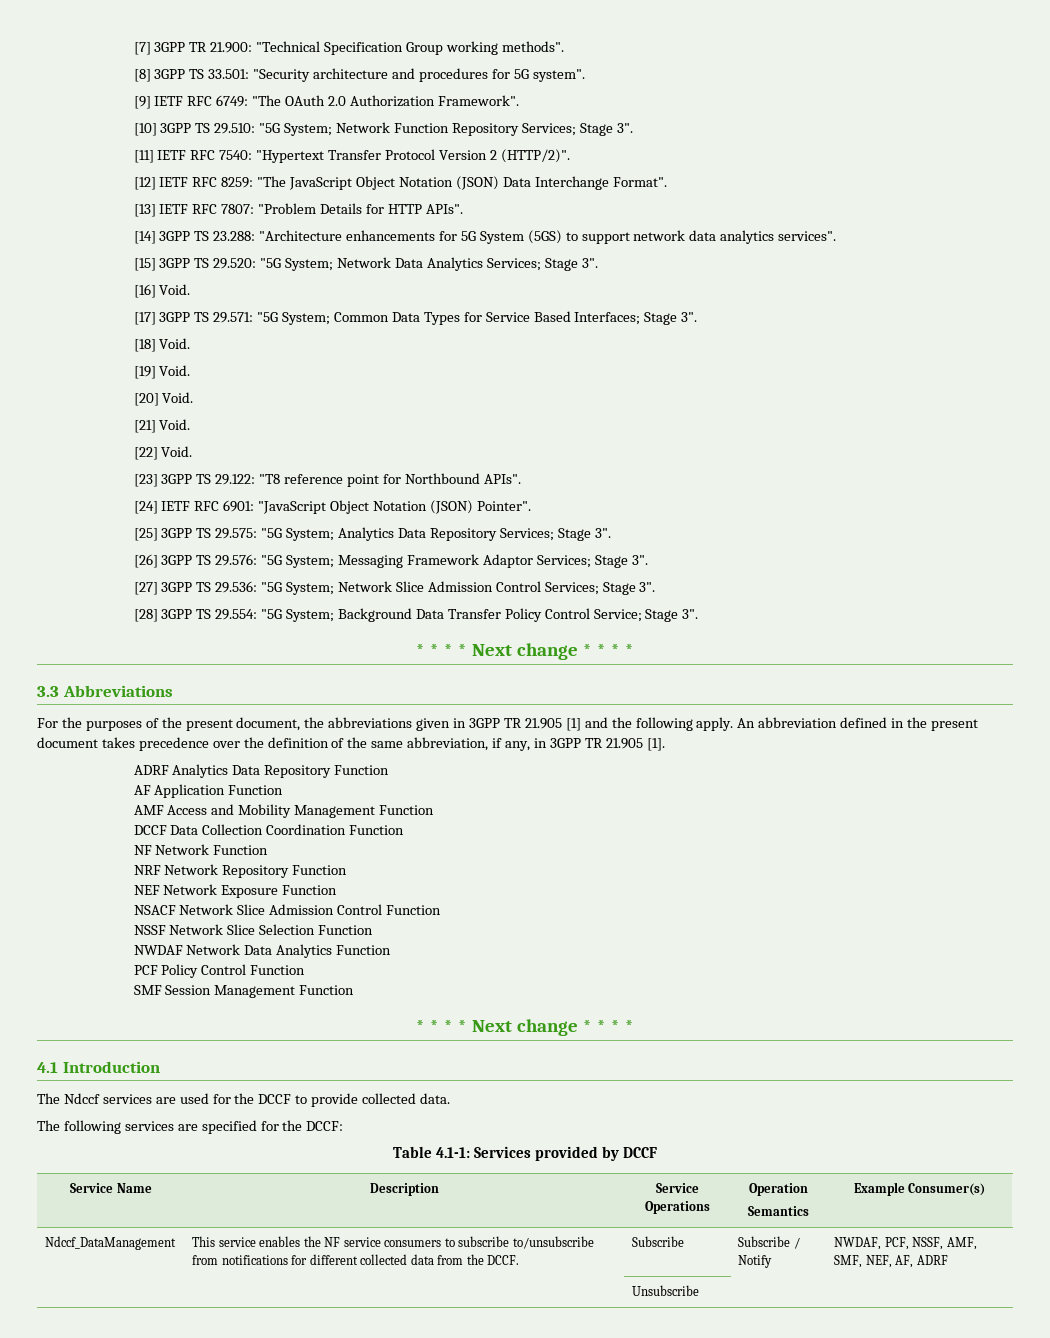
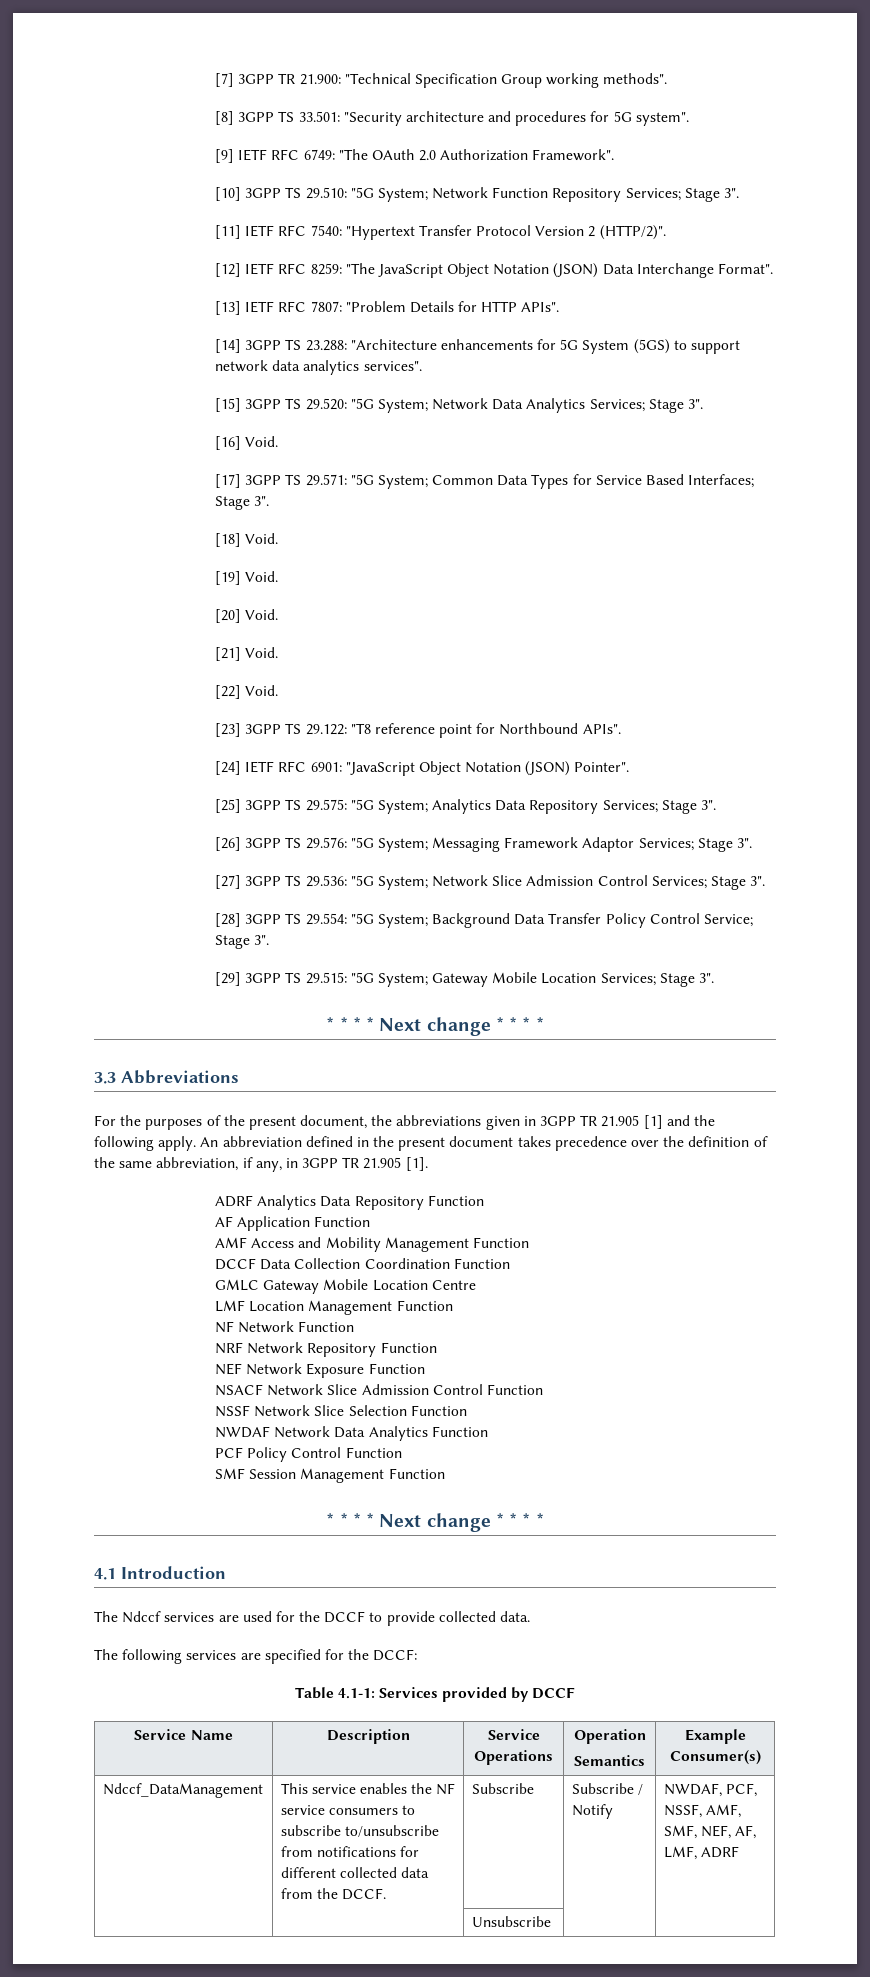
+ [29] 3GPP TS 29.515: "5G System; Gateway Mobile Location Services; Stage 3".
+ GMLC Gateway Mobile Location Centre
+ LMF Location Management Function
- Ndccf_DataManagement | This service enables the NF service consumers to subscribe to/unsubscribe from notifications for different collected data from the DCCF. | Subscribe | Subscribe / Notify | NWDAF, PCF, NSSF, AMF, SMF, NEF, AF, ADRF
+ Ndccf_DataManagement | This service enables the NF service consumers to subscribe to/unsubscribe from notifications for different collected data from the DCCF. | Subscribe | Subscribe / Notify | NWDAF, PCF, NSSF, AMF, SMF, NEF, AF, LMF, ADRF

